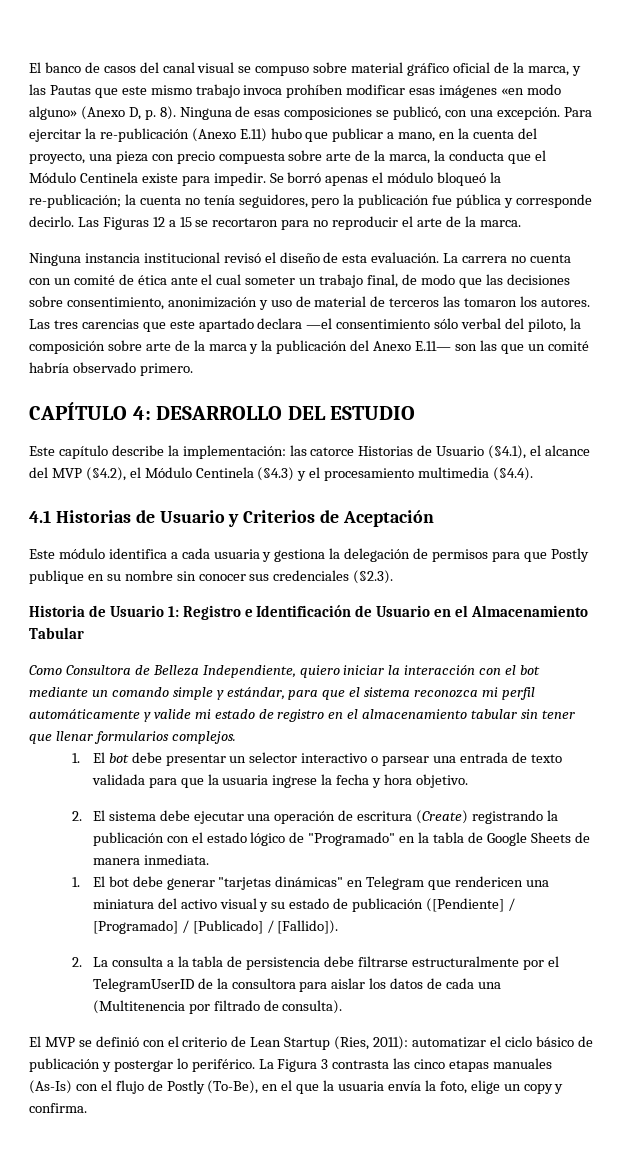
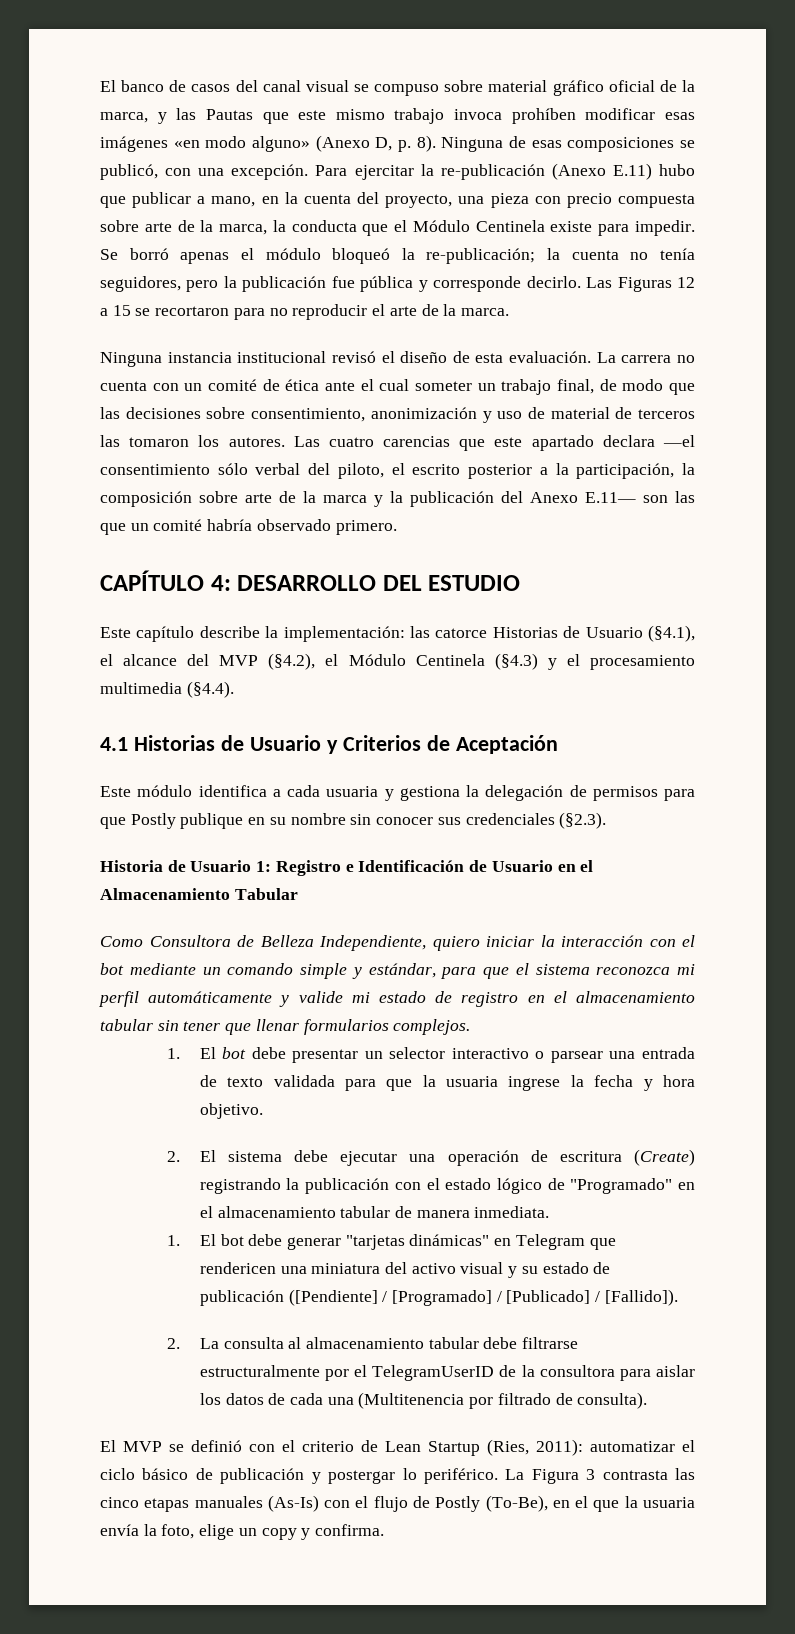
- Las tres carencias que este apartado declara —el consentimiento sólo verbal del piloto, la composición sobre arte de la marca y la publicación del Anexo E.11— son las que un comité habría observado primero.
+ Las cuatro carencias que este apartado declara —el consentimiento sólo verbal del piloto, el escrito posterior a la participación, la composición sobre arte de la marca y la publicación del Anexo E.11— son las que un comité habría observado primero.
- 2. El sistema debe ejecutar una operación de escritura (Create) registrando la publicación con el estado lógico de "Programado" en la tabla de Google Sheets de manera inmediata.
+ 2. El sistema debe ejecutar una operación de escritura (Create) registrando la publicación con el estado lógico de "Programado" en el almacenamiento tabular de manera inmediata.
- 2. La consulta a la tabla de persistencia debe filtrarse estructuralmente por el TelegramUserID de la consultora para aislar los datos de cada una (Multitenencia por filtrado de consulta).
+ 2. La consulta al almacenamiento tabular debe filtrarse estructuralmente por el TelegramUserID de la consultora para aislar los datos de cada una (Multitenencia por filtrado de consulta).

